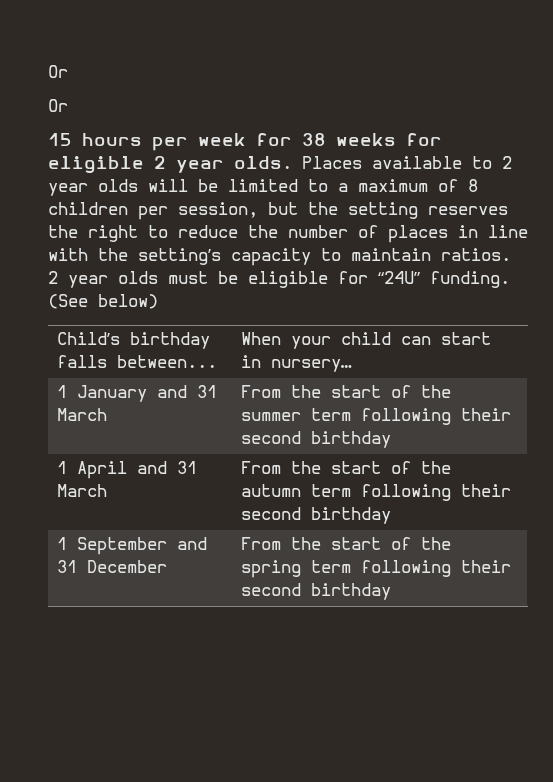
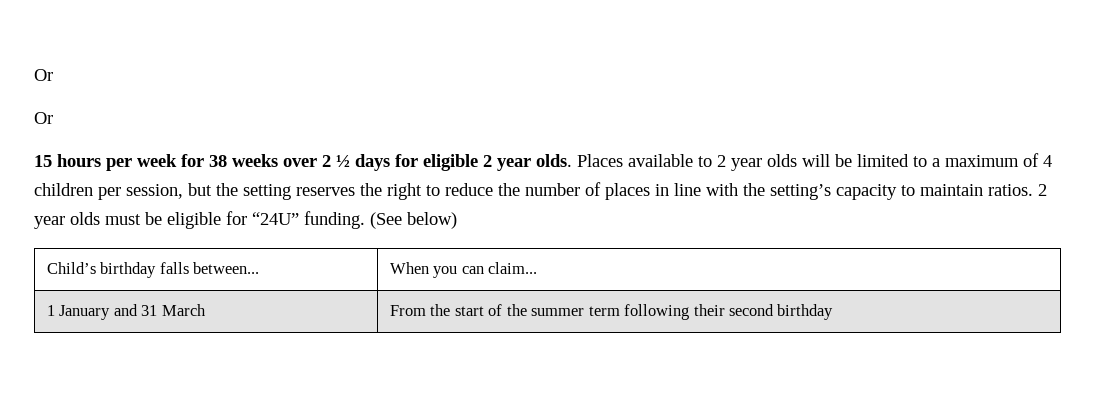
- 15 hours per week for 38 weeks for eligible 2 year olds.
+ 15 hours per week for 38 weeks over 2 ½ days for eligible 2 year olds.
- Places available to 2 year olds will be limited to a maximum of 8 children per session, but the setting reserves the right to reduce the number of places in line with the setting’s capacity to maintain ratios.
+ Places available to 2 year olds will be limited to a maximum of 4 children per session, but the setting reserves the right to reduce the number of places in line with the setting’s capacity to maintain ratios.
- Child’s birthday falls between... | When your child can start in nursery…
+ Child’s birthday falls between... | When you can claim...
- 1 April and 31 March | From the start of the autumn term following their second birthday
- 1 September and 31 December | From the start of the spring term following their second birthday

